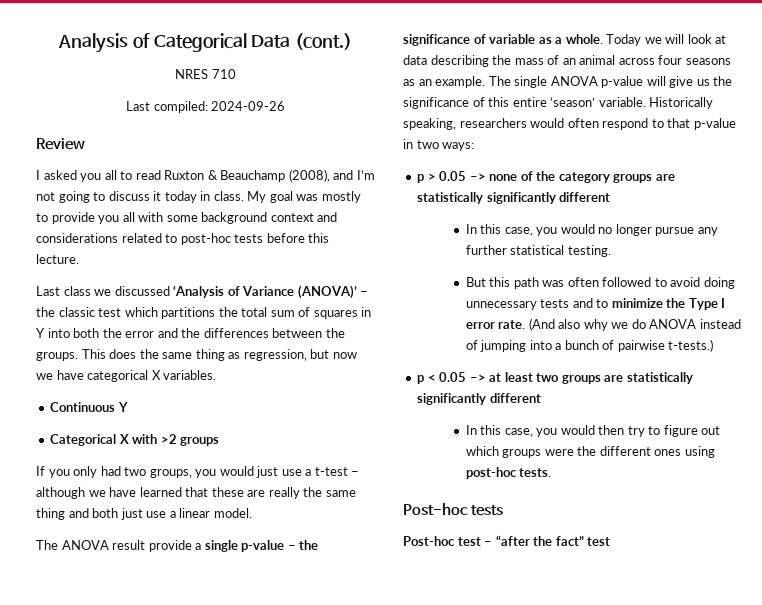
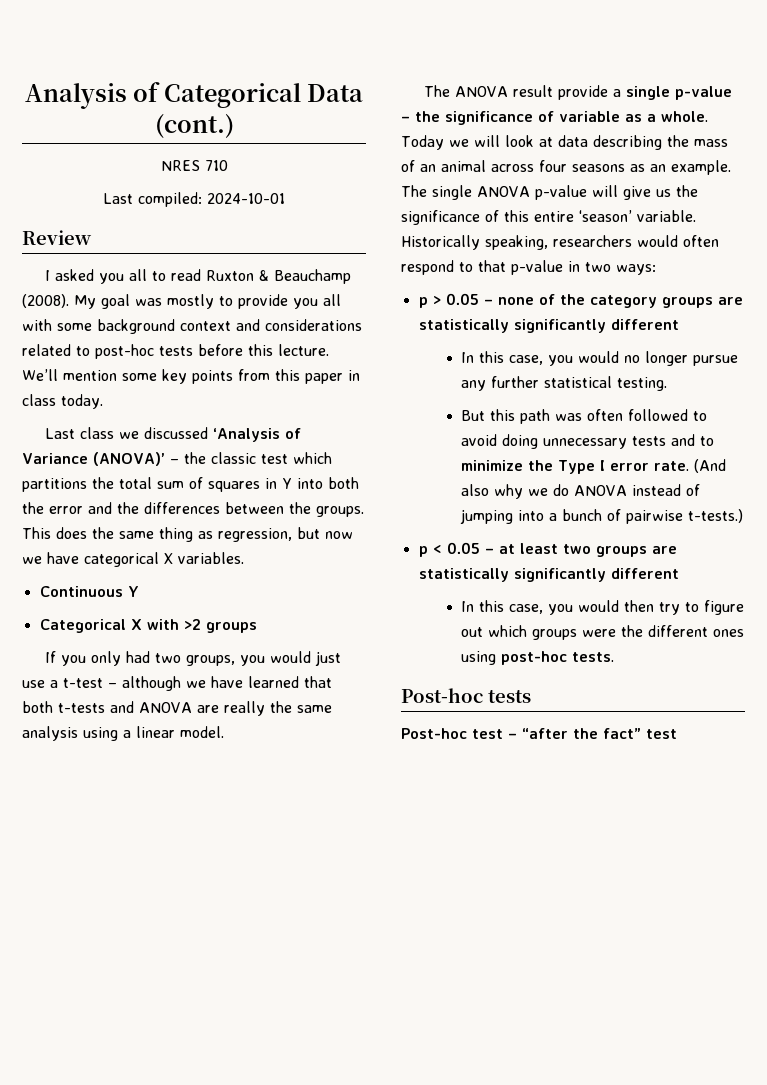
- Last compiled: 2024-09-26
+ Last compiled: 2024-10-01
- I asked you all to read Ruxton & Beauchamp (2008), and I’m not going to discuss it today in class.
+ I asked you all to read Ruxton & Beauchamp (2008).
+ We’ll mention some key points from this paper in class today.
- If you only had two groups, you would just use a t-test – although we have learned that these are really the same thing and both just use a linear model.
+ If you only had two groups, you would just use a t-test – although we have learned that both t-tests and ANOVA are really the same analysis using a linear model.
- p > 0.05 –> none of the category groups are statistically significantly different
+ p > 0.05 – none of the category groups are statistically significantly different
- p < 0.05 –> at least two groups are statistically significantly different
+ p < 0.05 – at least two groups are statistically significantly different

